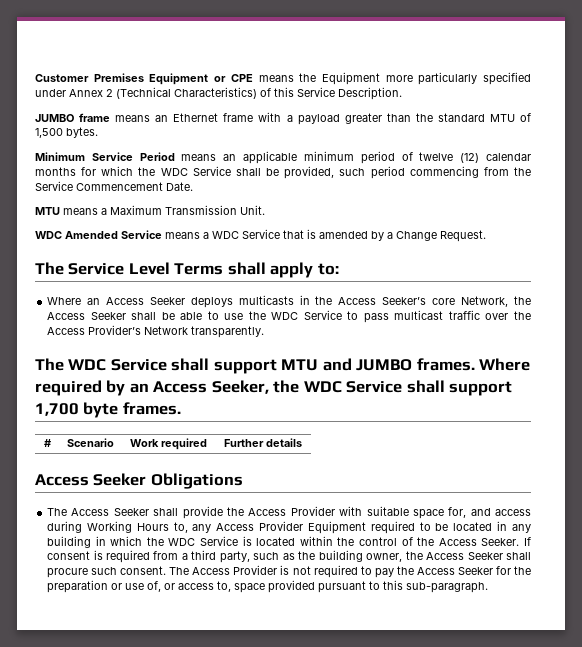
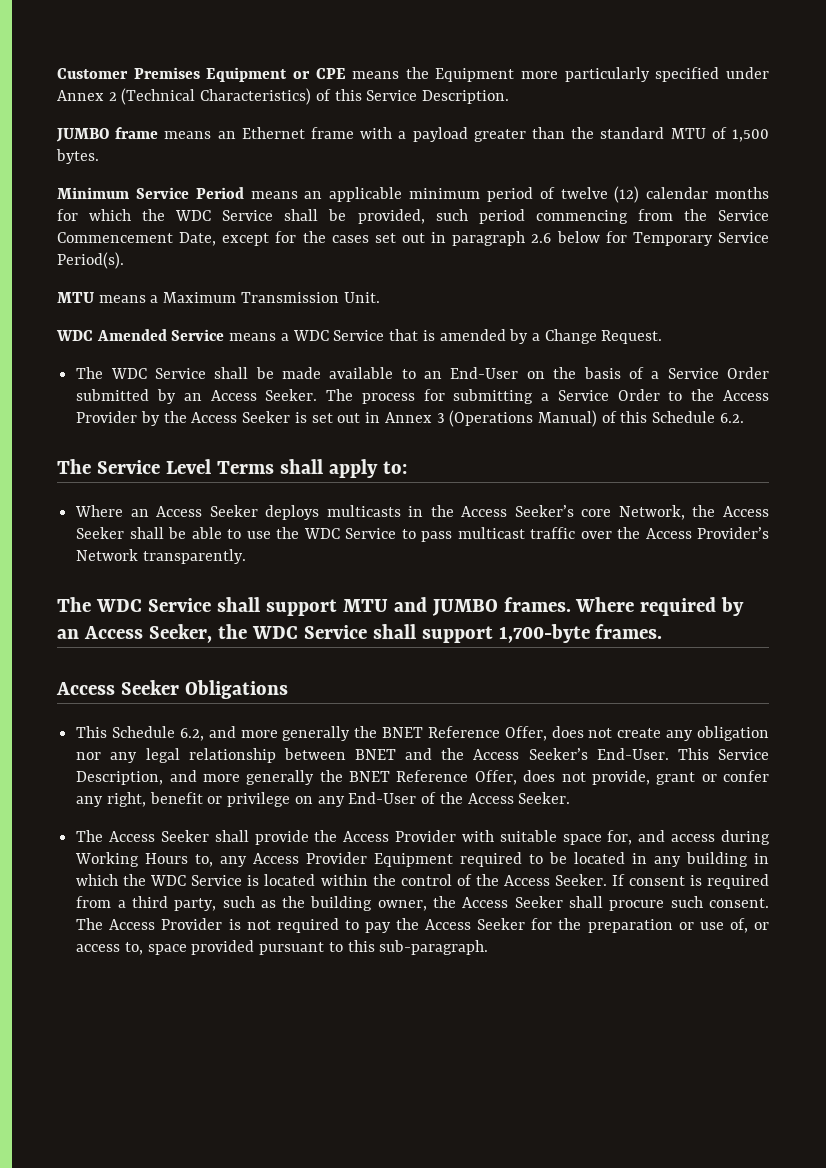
- Minimum Service Period means an applicable minimum period of twelve (12) calendar months for which the WDC Service shall be provided, such period commencing from the Service Commencement Date.
+ Minimum Service Period means an applicable minimum period of twelve (12) calendar months for which the WDC Service shall be provided, such period commencing from the Service Commencement Date, except for the cases set out in paragraph 2.6 below for Temporary Service Period(s).
+ The WDC Service shall be made available to an End-User on the basis of a Service Order submitted by an Access Seeker. The process for submitting a Service Order to the Access Provider by the Access Seeker is set out in Annex 3 (Operations Manual) of this Schedule 6.2.
- Where required by an Access Seeker, the WDC Service shall support 1,700 byte frames.
- # | Scenario | Work required | Further details
+ Where required by an Access Seeker, the WDC Service shall support 1,700-byte frames.
  Access Seeker Obligations
+ This Schedule 6.2, and more generally the BNET Reference Offer, does not create any obligation nor any legal relationship between BNET and the Access Seeker’s End-User. This Service Description, and more generally the BNET Reference Offer, does not provide, grant or confer any right, benefit or privilege on any End-User of the Access Seeker.

